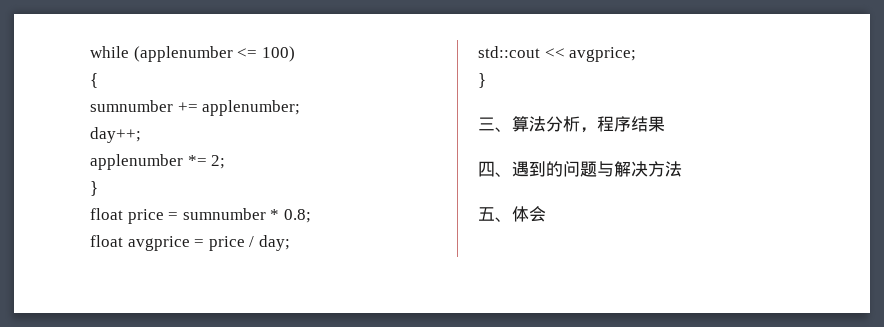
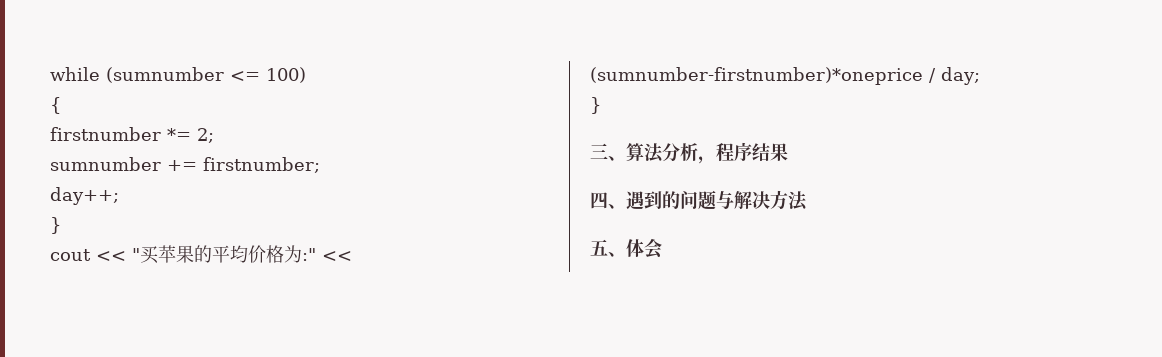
- while (applenumber <= 100)
+ while (sumnumber <= 100)
+ firstnumber *= 2;
- sumnumber += applenumber;
+ sumnumber += firstnumber;
  day++;
- applenumber *= 2;
  }
- float price = sumnumber * 0.8;
- float avgprice = price / day;
+ cout << "买苹果的平均价格为:" << (sumnumber-firstnumber)*oneprice / day;
- std::cout << avgprice;

